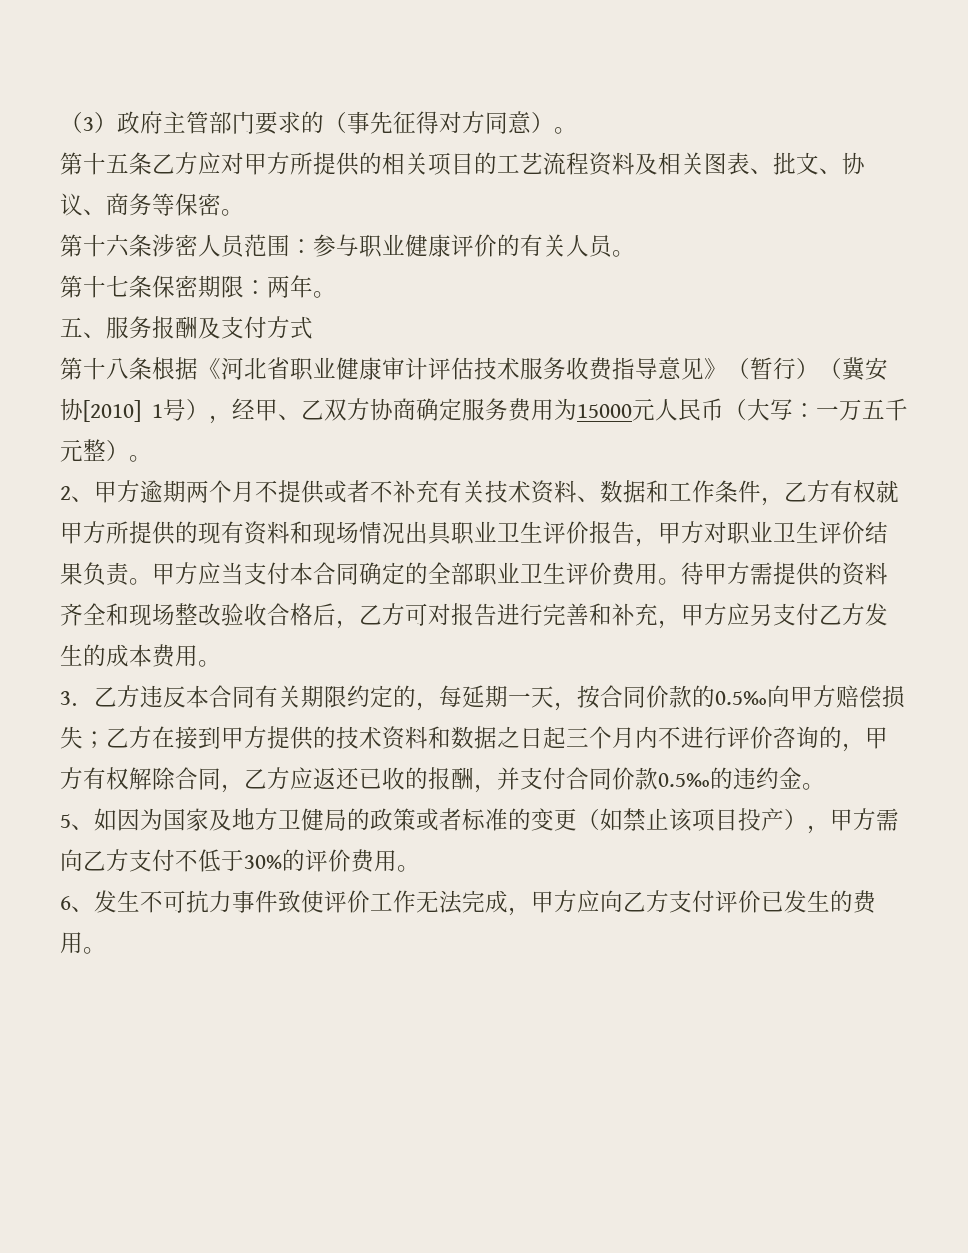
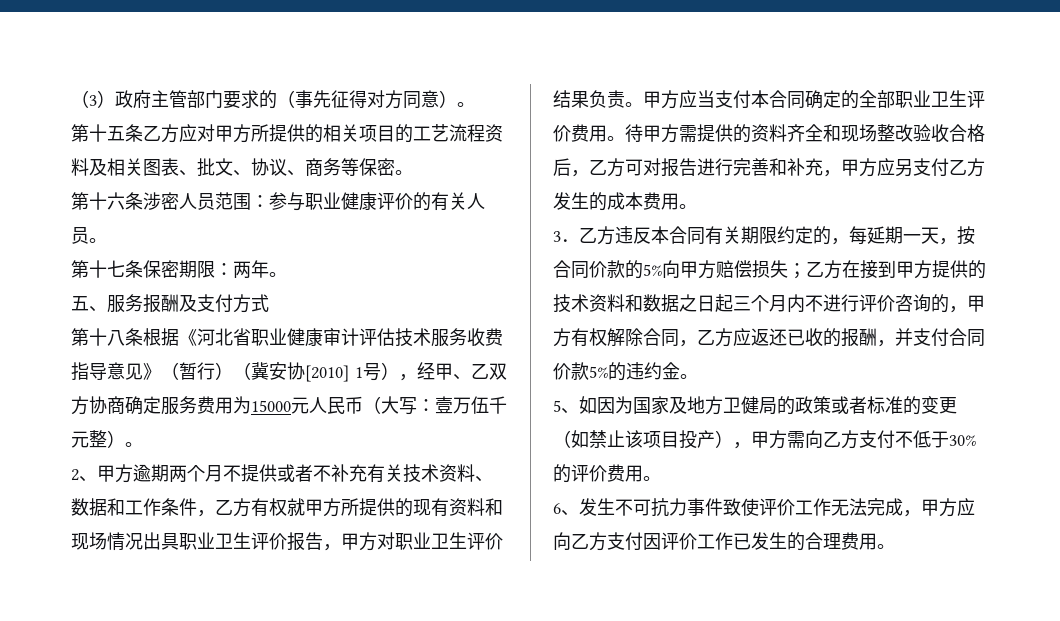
- 第十八条根据《河北省职业健康审计评估技术服务收费指导意见》（暂行）（冀安协[2010] 1号），经甲、乙双方协商确定服务费用为15000元人民币（大写：一万五千元整）。
+ 第十八条根据《河北省职业健康审计评估技术服务收费指导意见》（暂行）（冀安协[2010] 1号），经甲、乙双方协商确定服务费用为15000元人民币（大写：壹万伍千元整）。
- 3．乙方违反本合同有关期限约定的，每延期一天，按合同价款的0.5‰向甲方赔偿损失；乙方在接到甲方提供的技术资料和数据之日起三个月内不进行评价咨询的，甲方有权解除合同，乙方应返还已收的报酬，并支付合同价款0.5‰的违约金。
+ 3．乙方违反本合同有关期限约定的，每延期一天，按合同价款的5%向甲方赔偿损失；乙方在接到甲方提供的技术资料和数据之日起三个月内不进行评价咨询的，甲方有权解除合同，乙方应返还已收的报酬，并支付合同价款5%的违约金。
- 6、发生不可抗力事件致使评价工作无法完成，甲方应向乙方支付评价已发生的费用。
+ 6、发生不可抗力事件致使评价工作无法完成，甲方应向乙方支付因评价工作已发生的合理费用。

